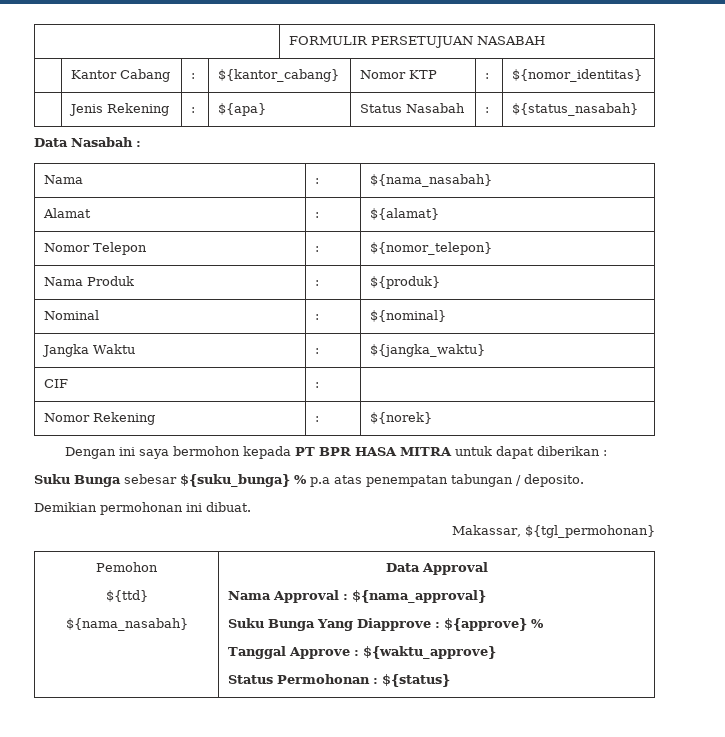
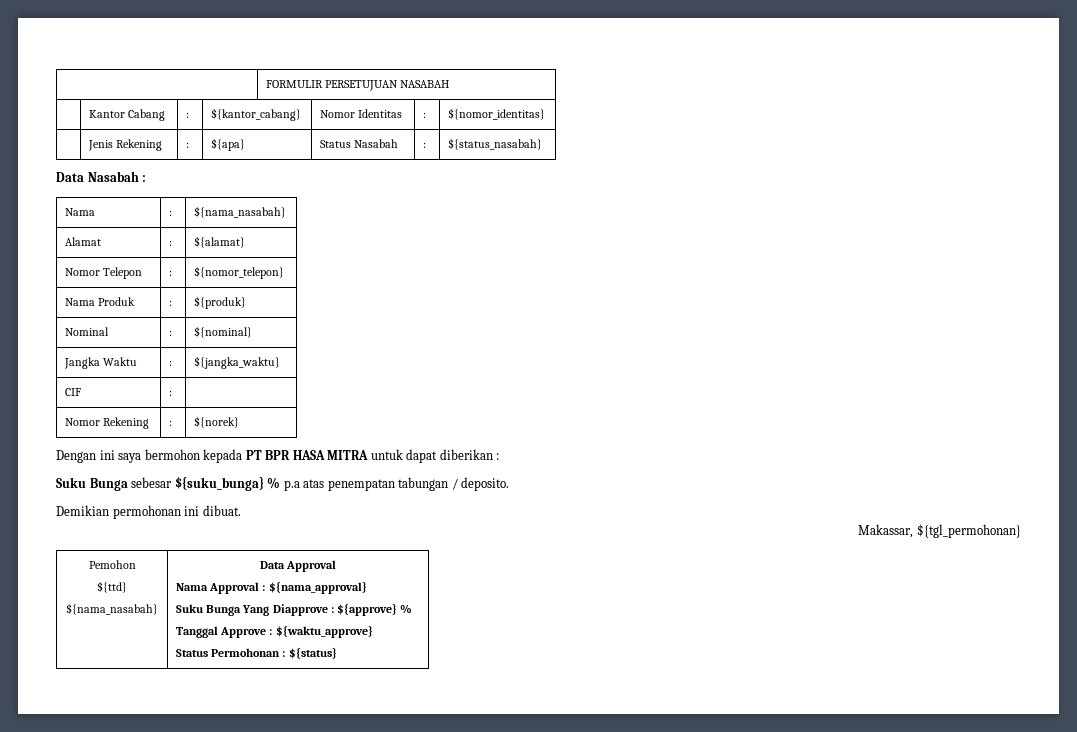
- | Kantor Cabang | : | ${kantor_cabang} | Nomor KTP | : | ${nomor_identitas}
+ | Kantor Cabang | : | ${kantor_cabang} | Nomor Identitas | : | ${nomor_identitas}

